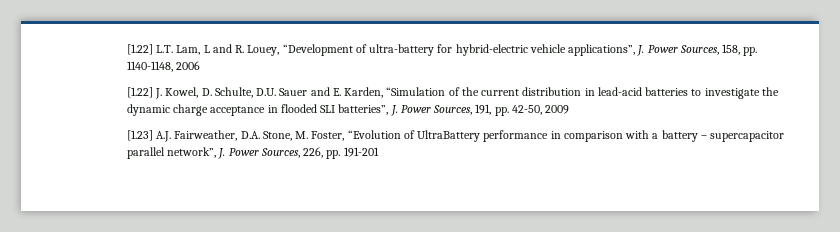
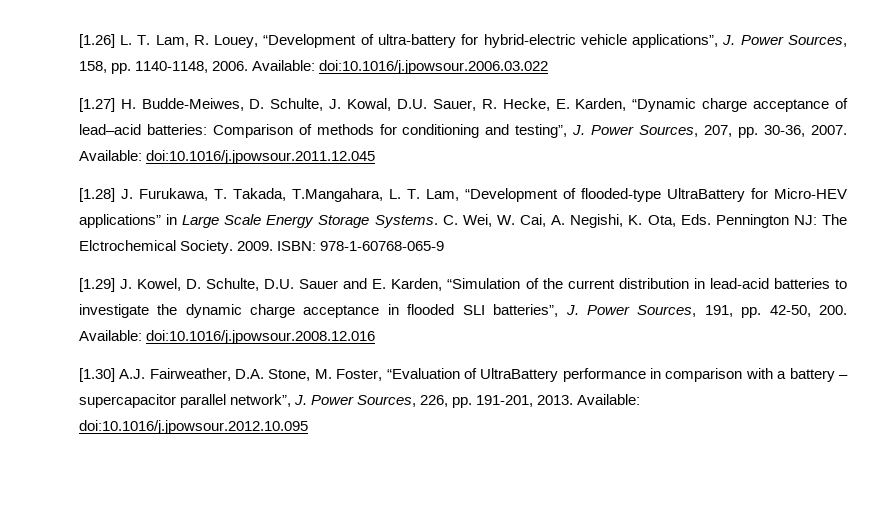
- [1.22] L.T. Lam, L and R. Louey, “Development of ultra-battery for hybrid-electric vehicle applications”, J. Power Sources, 158, pp. 1140-1148, 2006
- [1.22] J. Kowel, D. Schulte, D.U. Sauer and E. Karden, “Simulation of the current distribution in lead-acid batteries to investigate the dynamic charge acceptance in flooded SLI batteries”, J. Power Sources, 191, pp. 42-50, 2009
- [1.23] A.J. Fairweather, D.A. Stone, M. Foster, “Evolution of UltraBattery performance in comparison with a battery – supercapacitor parallel network”, J. Power Sources, 226, pp. 191-201
+ [1.26] L. T. Lam, R. Louey, “Development of ultra-battery for hybrid-electric vehicle applications”, J. Power Sources, 158, pp. 1140-1148, 2006. Available: doi:10.1016/j.jpowsour.2006.03.022
+ [1.27] H. Budde-Meiwes, D. Schulte, J. Kowal, D.U. Sauer, R. Hecke, E. Karden, “Dynamic charge acceptance of lead–acid batteries: Comparison of methods for conditioning and testing”, J. Power Sources, 207, pp. 30-36, 2007. Available: doi:10.1016/j.jpowsour.2011.12.045
+ [1.28] J. Furukawa, T. Takada, T.Mangahara, L. T. Lam, “Development of flooded-type UltraBattery for Micro-HEV applications” in Large Scale Energy Storage Systems. C. Wei, W. Cai, A. Negishi, K. Ota, Eds. Pennington NJ: The Elctrochemical Society. 2009. ISBN: 978-1-60768-065-9
+ [1.29] J. Kowel, D. Schulte, D.U. Sauer and E. Karden, “Simulation of the current distribution in lead-acid batteries to investigate the dynamic charge acceptance in flooded SLI batteries”, J. Power Sources, 191, pp. 42-50, 200. Available: doi:10.1016/j.jpowsour.2008.12.016
+ [1.30] A.J. Fairweather, D.A. Stone, M. Foster, “Evaluation of UltraBattery performance in comparison with a battery – supercapacitor parallel network”, J. Power Sources, 226, pp. 191-201, 2013. Available: doi:10.1016/j.jpowsour.2012.10.095

